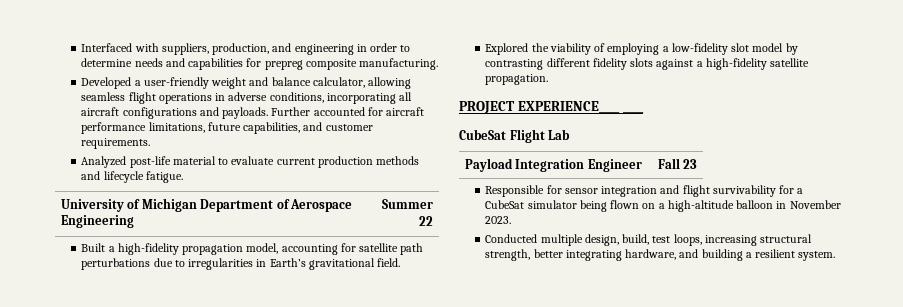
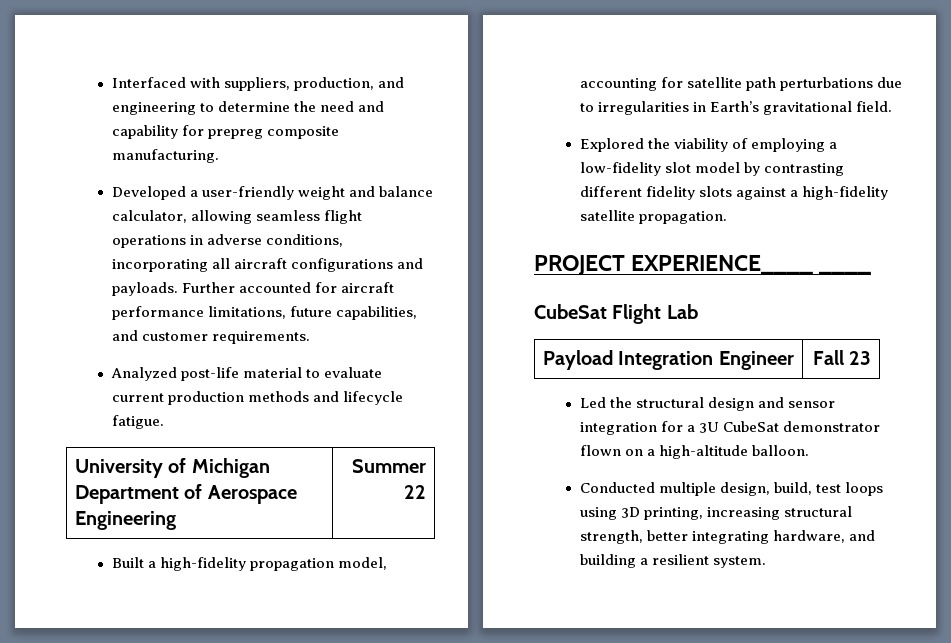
- Interfaced with suppliers, production, and engineering in order to determine needs and capabilities for prepreg composite manufacturing.
+ Interfaced with suppliers, production, and engineering to determine the need and capability for prepreg composite manufacturing.
- Responsible for sensor integration and flight survivability for a CubeSat simulator being flown on a high-altitude balloon in November 2023.
+ Led the structural design and sensor integration for a 3U CubeSat demonstrator flown on a high-altitude balloon.
- Conducted multiple design, build, test loops, increasing structural strength, better integrating hardware, and building a resilient system.
+ Conducted multiple design, build, test loops using 3D printing, increasing structural strength, better integrating hardware, and building a resilient system.

